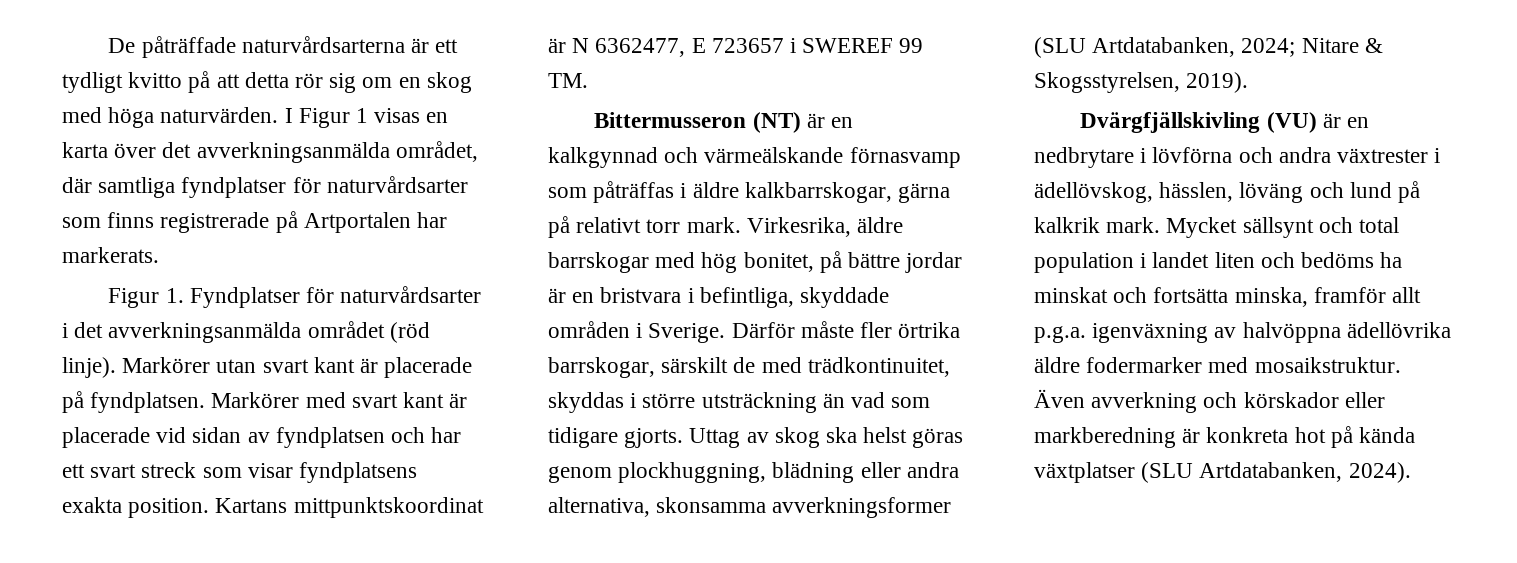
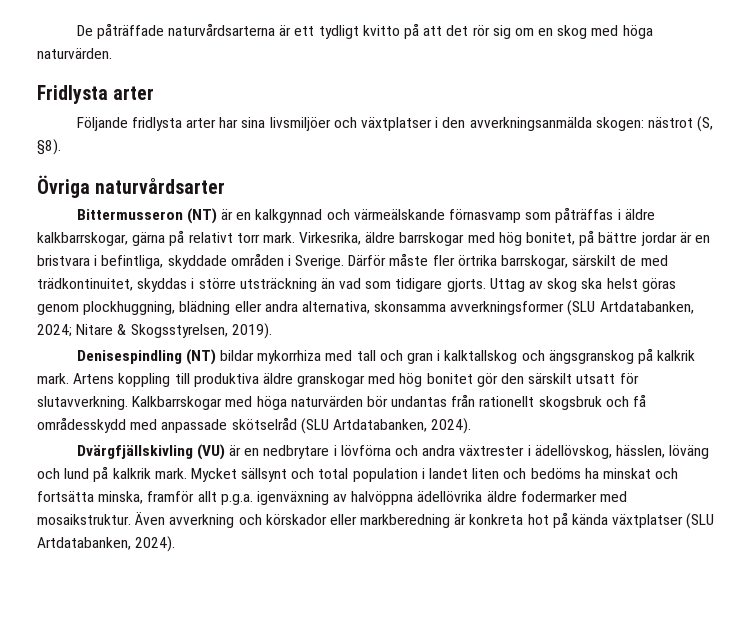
- De påträffade naturvårdsarterna är ett tydligt kvitto på att detta rör sig om en skog med höga naturvärden. I Figur 1 visas en karta över det avverkningsanmälda området, där samtliga fyndplatser för naturvårdsarter som finns registrerade på Artportalen har markerats.
- Figur 1. Fyndplatser för naturvårdsarter i det avverkningsanmälda området (röd linje). Markörer utan svart kant är placerade på fyndplatsen. Markörer med svart kant är placerade vid sidan av fyndplatsen och har ett svart streck som visar fyndplatsens exakta position. Kartans mittpunktskoordinat är N 6362477, E 723657 i SWEREF 99 TM.
+ De påträffade naturvårdsarterna är ett tydligt kvitto på att det rör sig om en skog med höga naturvärden.
+ Fridlysta arter
+ Följande fridlysta arter har sina livsmiljöer och växtplatser i den avverkningsanmälda skogen: nästrot (S, §8).
+ Övriga naturvårdsarter
+ Denisespindling (NT) bildar mykorrhiza med tall och gran i kalktallskog och ängsgranskog på kalkrik mark. Artens koppling till produktiva äldre granskogar med hög bonitet gör den särskilt utsatt för slutavverkning. Kalkbarrskogar med höga naturvärden bör undantas från rationellt skogsbruk och få områdesskydd med anpassade skötselråd (SLU Artdatabanken, 2024).

